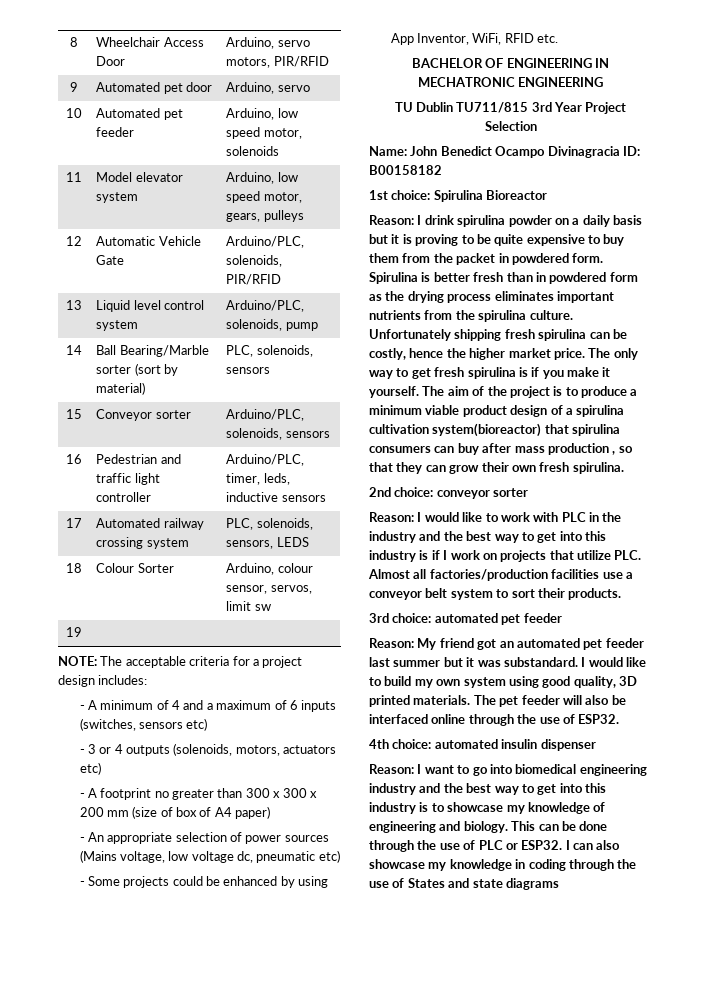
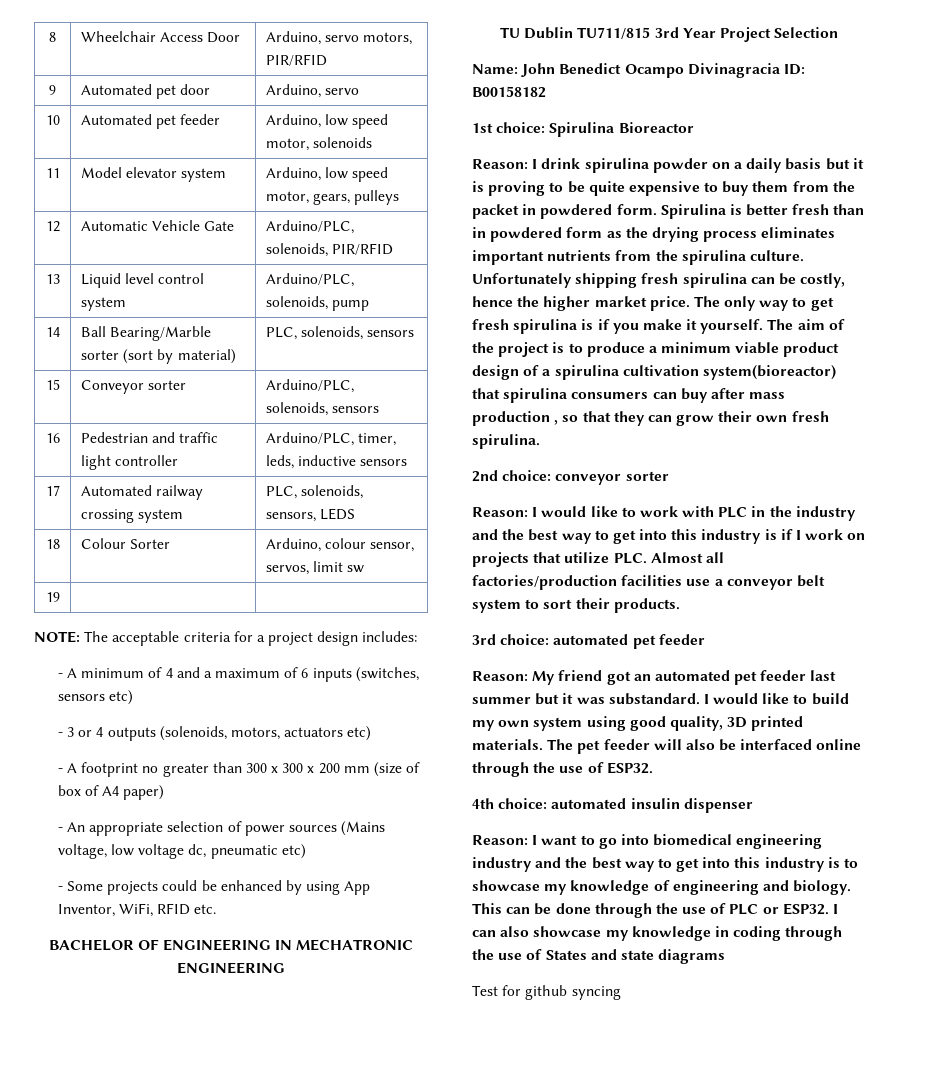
+ Test for github syncing

